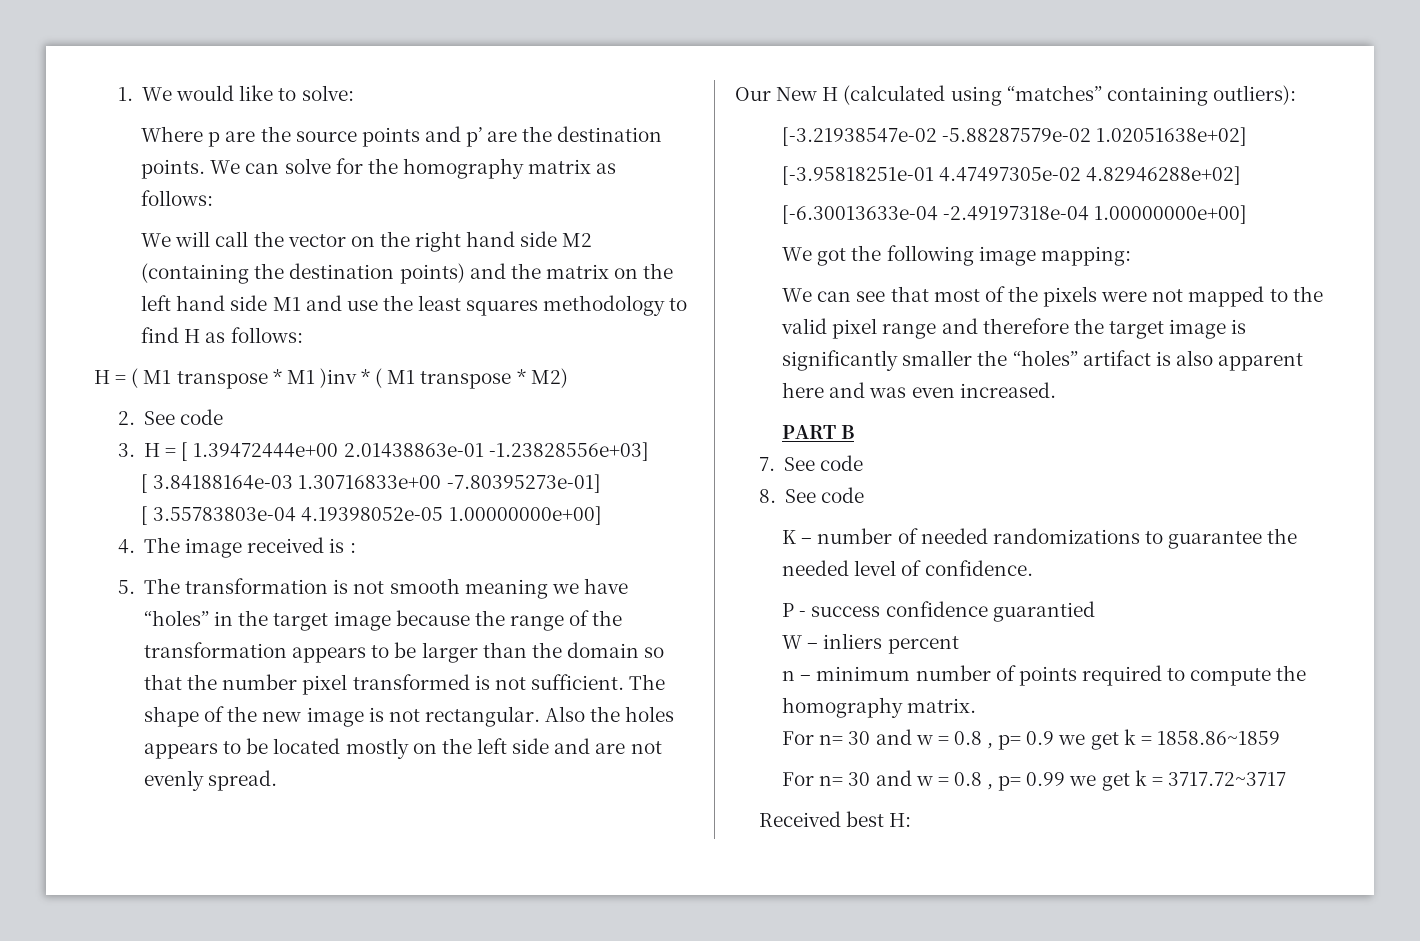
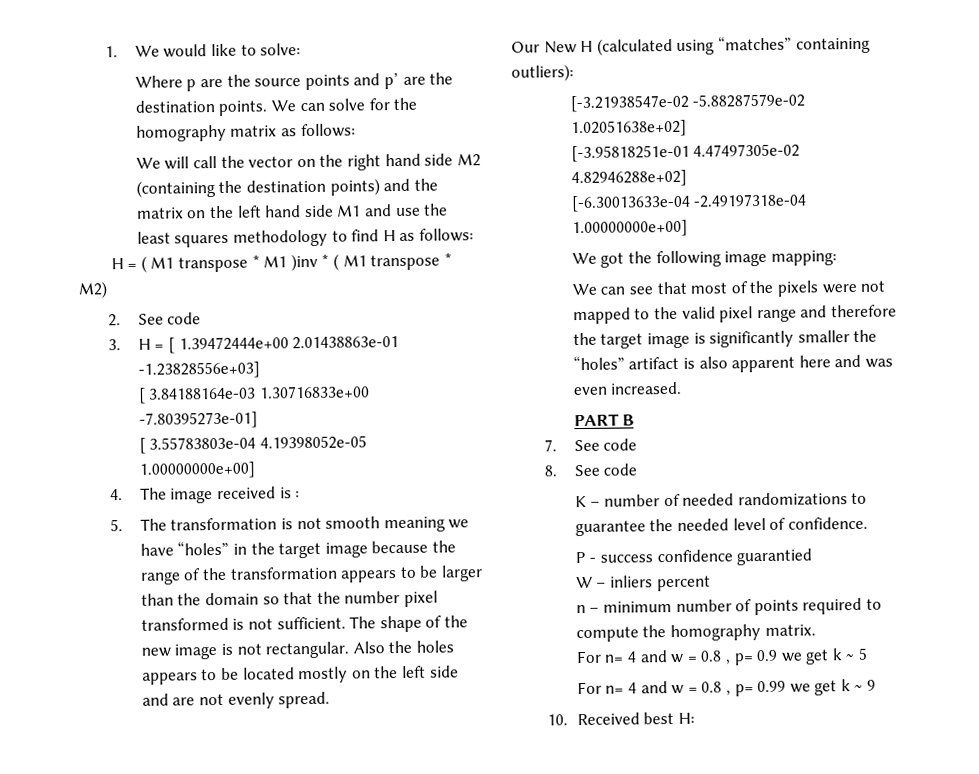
- For n= 30 and w = 0.8 , p= 0.9 we get k = 1858.86~1859
- For n= 30 and w = 0.8 , p= 0.99 we get k = 3717.72~3717
- Received best H:
+ For n= 4 and w = 0.8 , p= 0.9 we get k ~ 5
+ For n= 4 and w = 0.8 , p= 0.99 we get k ~ 9
+ 10. Received best H:

